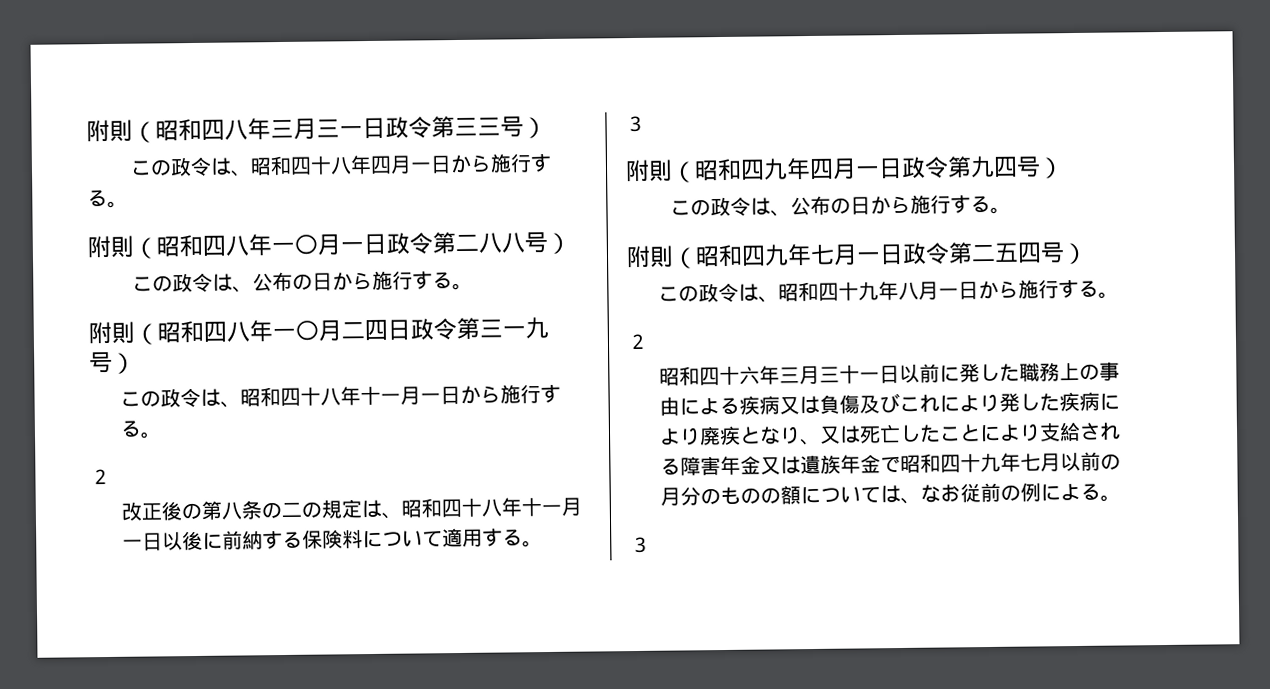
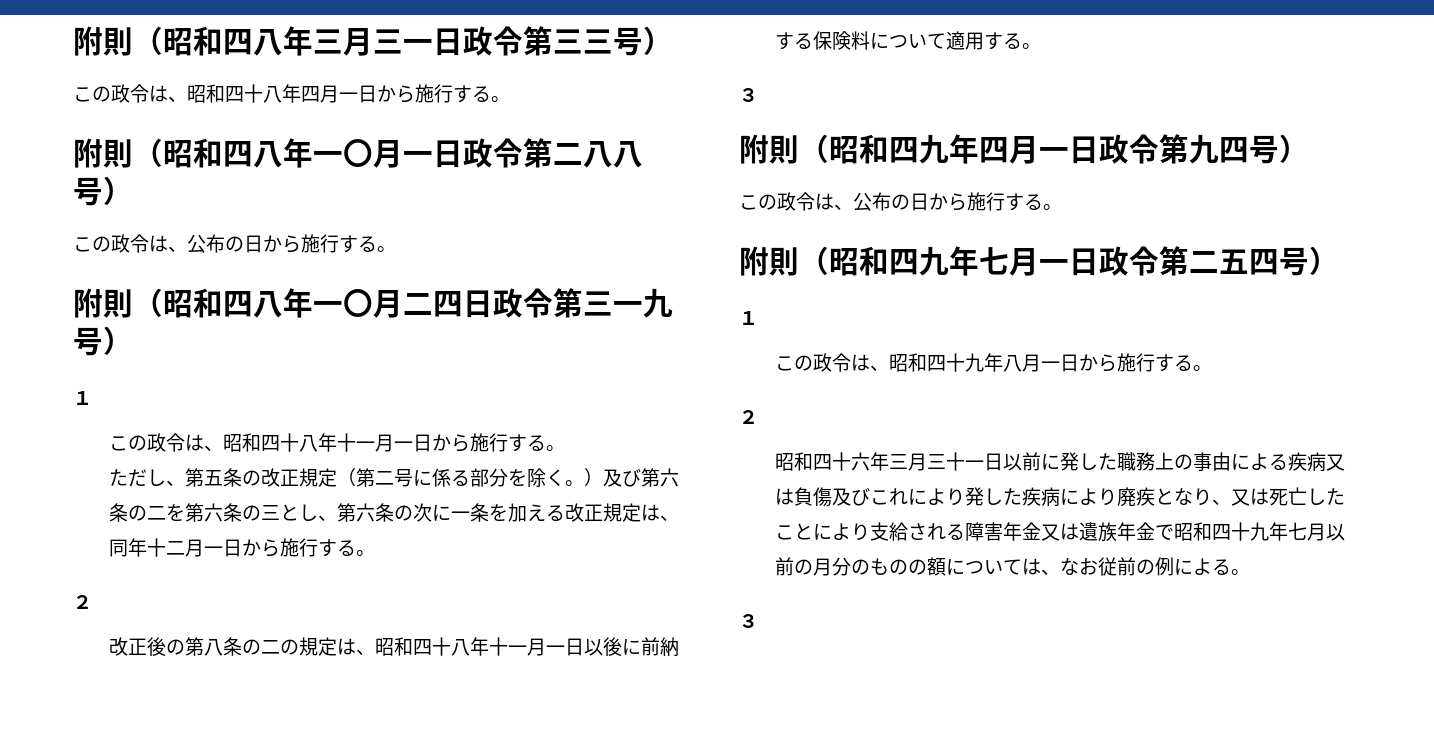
  附則（昭和四八年一〇月二四日政令第三一九号）
+ １
+ ただし、第五条の改正規定（第二号に係る部分を除く。）及び第六条の二を第六条の三とし、第六条の次に一条を加える改正規定は、同年十二月一日から施行する。
  附則（昭和四九年七月一日政令第二五四号）
+ １

